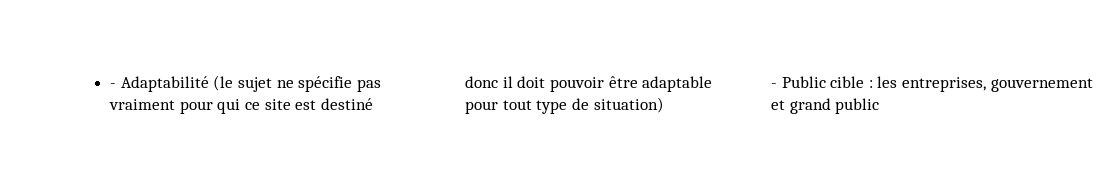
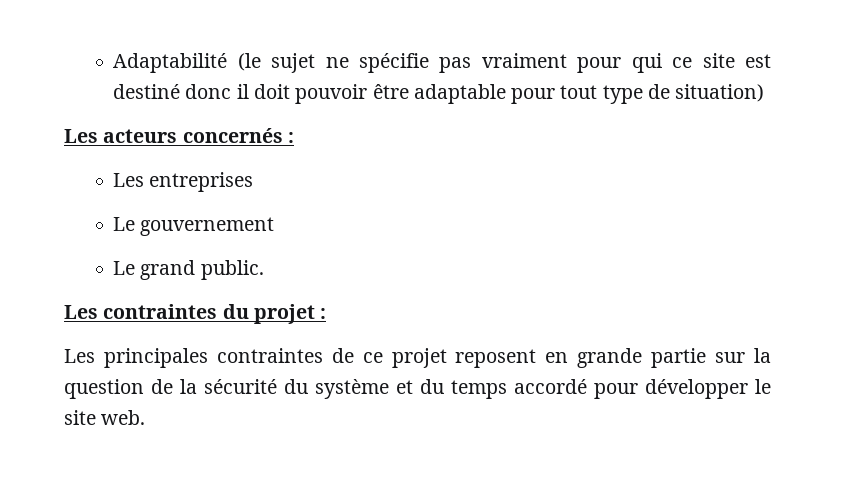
- - Adaptabilité (le sujet ne spécifie pas vraiment pour qui ce site est destiné donc il doit pouvoir être adaptable pour tout type de situation)
+ Adaptabilité (le sujet ne spécifie pas vraiment pour qui ce site est destiné donc il doit pouvoir être adaptable pour tout type de situation)
- - Public cible : les entreprises, gouvernement et grand public
+ Les acteurs concernés :
+ Les entreprises
+ Le gouvernement
+ Le grand public.
+ Les contraintes du projet :
+ Les principales contraintes de ce projet reposent en grande partie sur la question de la sécurité du système et du temps accordé pour développer le site web.

